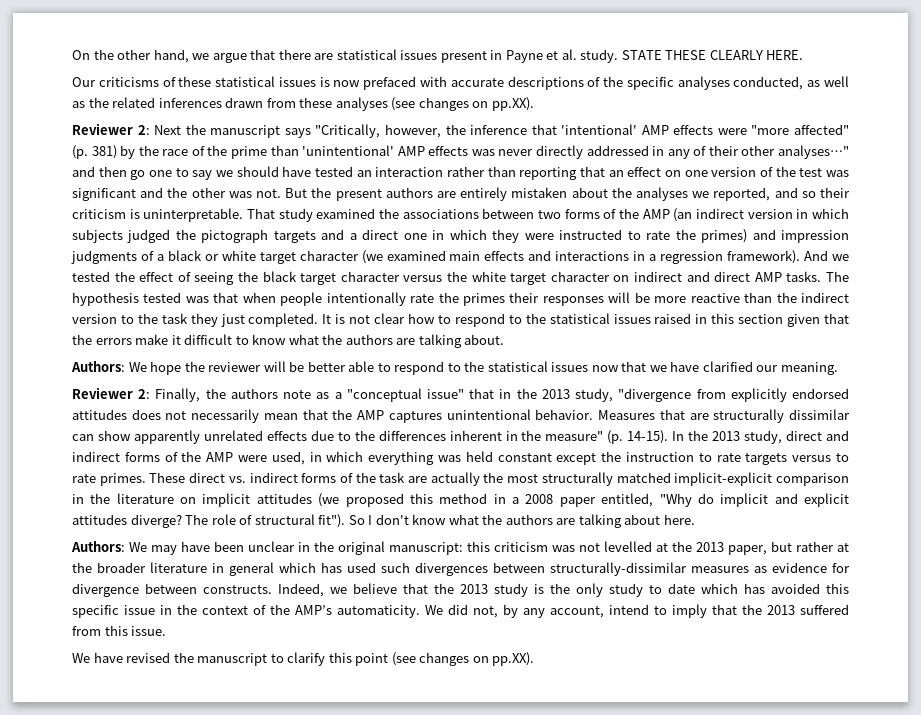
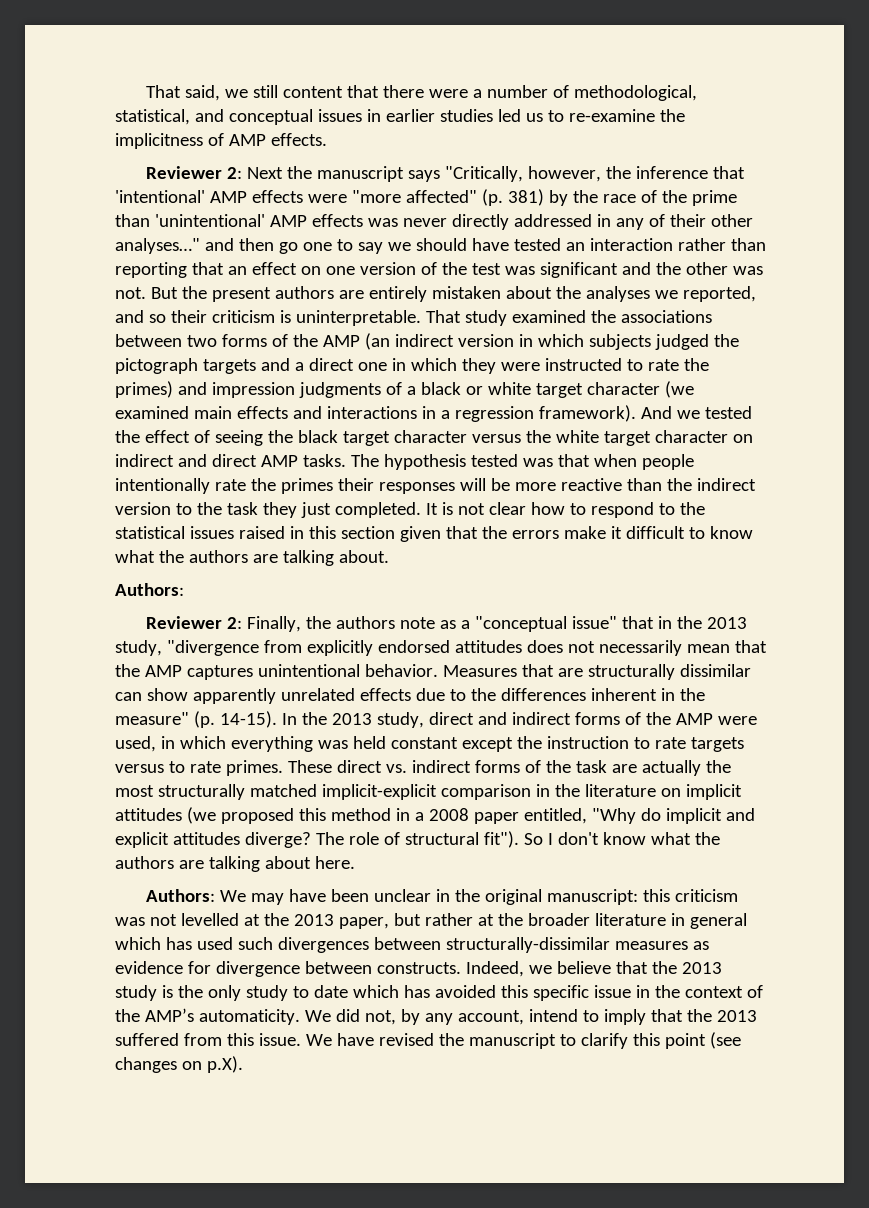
- On the other hand, we argue that there are statistical issues present in Payne et al. study. STATE THESE CLEARLY HERE.
- Our criticisms of these statistical issues is now prefaced with accurate descriptions of the specific analyses conducted, as well as the related inferences drawn from these analyses (see changes on pp.XX).
+ That said, we still content that there were a number of methodological, statistical, and conceptual issues in earlier studies led us to re-examine the implicitness of AMP effects.
  It is not clear how to respond to the statistical issues raised in this section given that the errors make it difficult to know what the authors are talking about.
- Authors: We hope the reviewer will be better able to respond to the statistical issues now that we have clarified our meaning.
+ Authors:
- We did not, by any account, intend to imply that the 2013 suffered from this issue.
- We have revised the manuscript to clarify this point (see changes on pp.XX).
+ We did not, by any account, intend to imply that the 2013 suffered from this issue. We have revised the manuscript to clarify this point (see changes on p.X).

